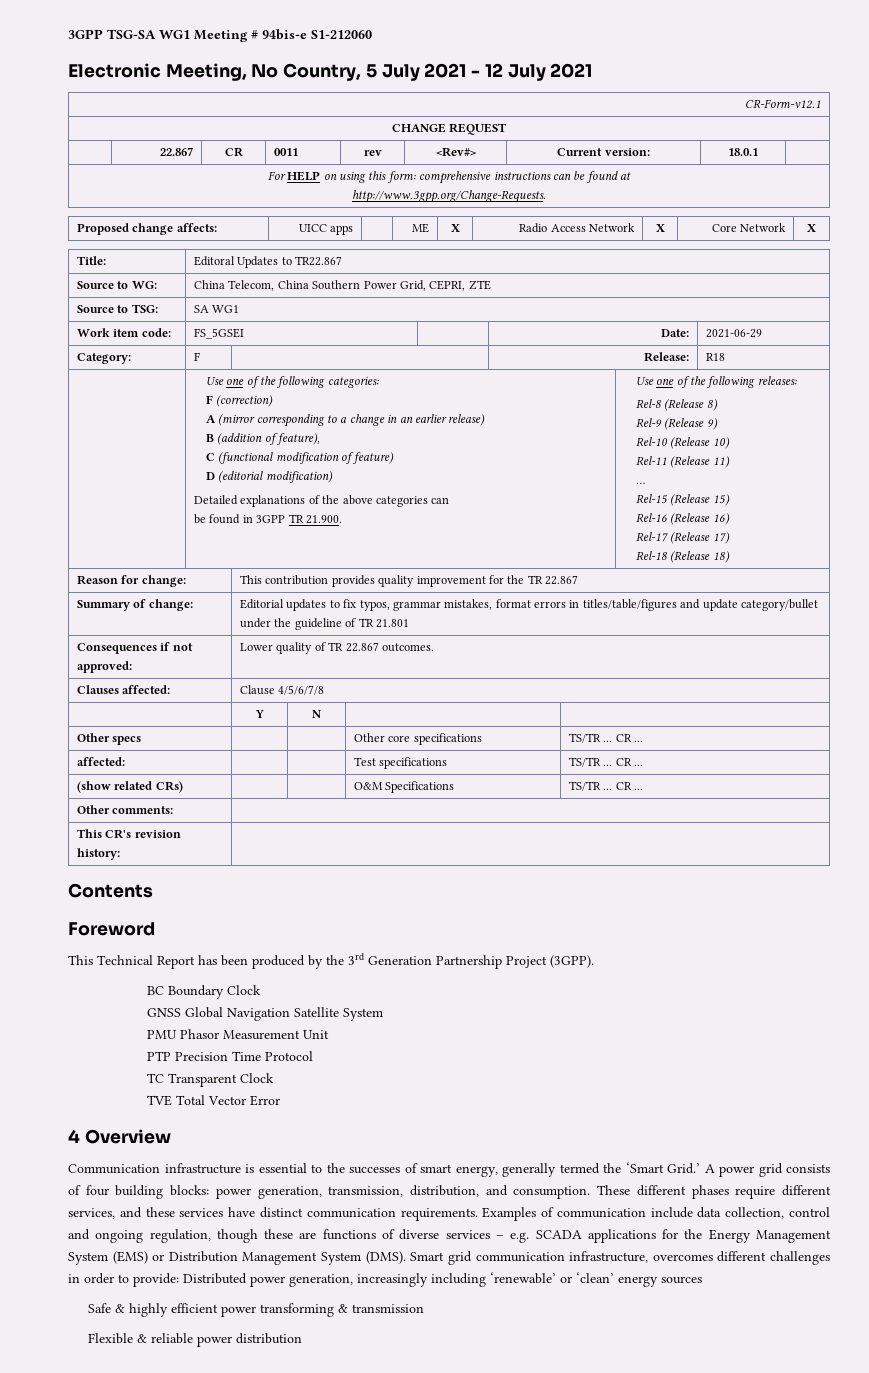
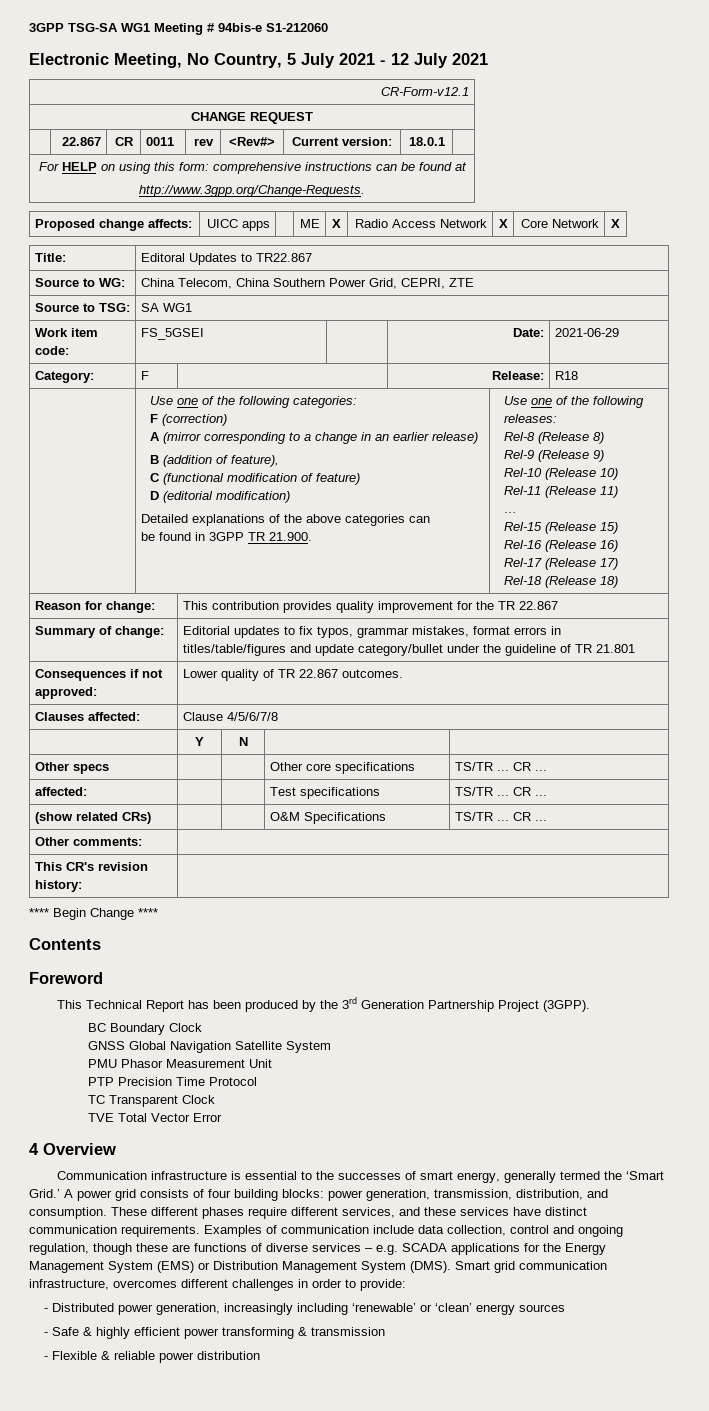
+ **** Begin Change ****
- Smart grid communication infrastructure, overcomes different challenges in order to provide: Distributed power generation, increasingly including ‘renewable’ or ‘clean’ energy sources
+ Smart grid communication infrastructure, overcomes different challenges in order to provide:
+ - Distributed power generation, increasingly including ‘renewable’ or ‘clean’ energy sources
- Safe & highly efficient power transforming & transmission
+ - Safe & highly efficient power transforming & transmission
- Flexible & reliable power distribution
+ - Flexible & reliable power distribution

